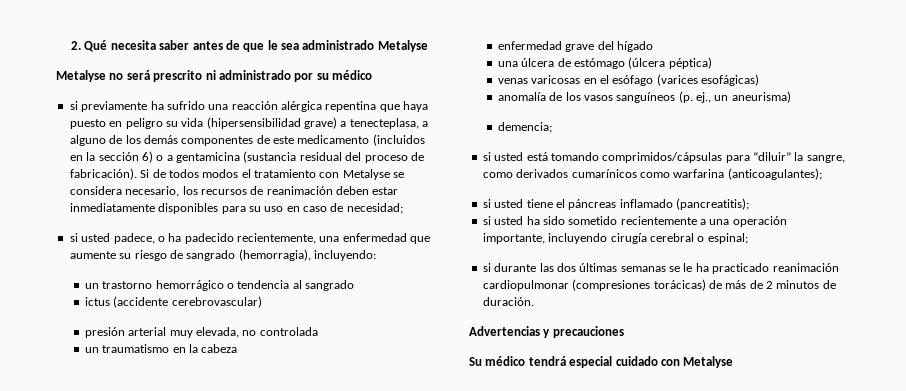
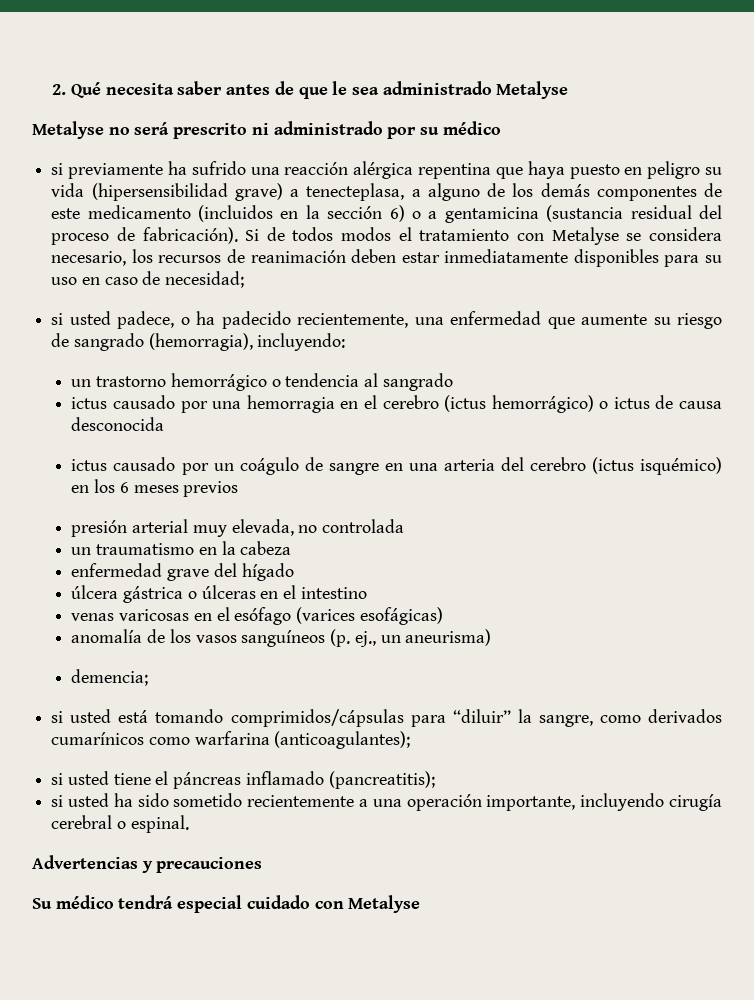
- ictus (accidente cerebrovascular)
+ ictus causado por una hemorragia en el cerebro (ictus hemorrágico) o ictus de causa desconocida
+ ictus causado por un coágulo de sangre en una arteria del cerebro (ictus isquémico) en los 6 meses previos
- una úlcera de estómago (úlcera péptica)
+ úlcera gástrica o úlceras en el intestino
- si usted ha sido sometido recientemente a una operación importante, incluyendo cirugía cerebral o espinal;
- si durante las dos últimas semanas se le ha practicado reanimación cardiopulmonar (compresiones torácicas) de más de 2 minutos de duración.
+ si usted ha sido sometido recientemente a una operación importante, incluyendo cirugía cerebral o espinal.

